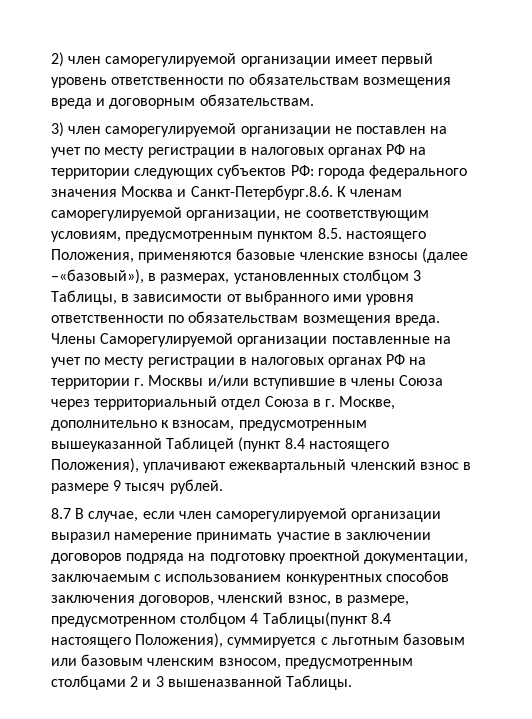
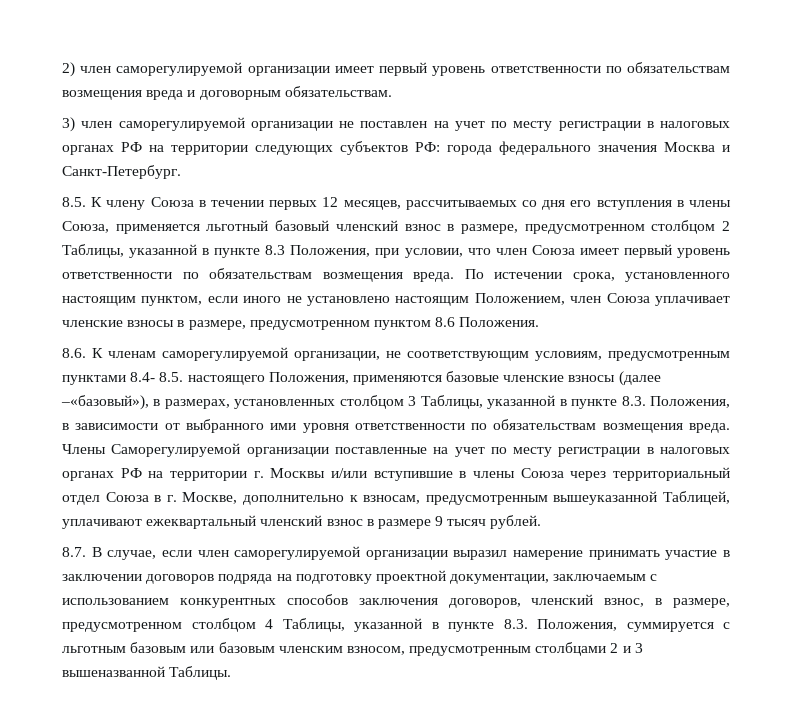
- 3) член саморегулируемой организации не поставлен на учет по месту регистрации в налоговых органах РФ на территории следующих субъектов РФ: города федерального значения Москва и Санкт-Петербург.8.6. К членам саморегулируемой организации, не соответствующим условиям, предусмотренным пунктом 8.5. настоящего Положения, применяются базовые членские взносы (далее –«базовый»), в размерах, установленных столбцом 3 Таблицы, в зависимости от выбранного ими уровня ответственности по обязательствам возмещения вреда.
+ 3) член саморегулируемой организации не поставлен на учет по месту регистрации в налоговых органах РФ на территории следующих субъектов РФ: города федерального значения Москва и Санкт-Петербург.
+ 8.5. К члену Союза в течении первых 12 месяцев, рассчитываемых со дня его вступления в члены Союза, применяется льготный базовый членский взнос в размере, предусмотренном столбцом 2 Таблицы, указанной в пункте 8.3 Положения, при условии, что член Союза имеет первый уровень ответственности по обязательствам возмещения вреда. По истечении срока, установленного настоящим пунктом, если иного не установлено настоящим Положением, член Союза уплачивает членские взносы в размере, предусмотренном пунктом 8.6 Положения.
+ 8.6. К членам саморегулируемой организации, не соответствующим условиям, предусмотренным пунктами 8.4- 8.5. настоящего Положения, применяются базовые членские взносы (далее –«базовый»), в размерах, установленных столбцом 3 Таблицы, указанной в пункте 8.3. Положения, в зависимости от выбранного ими уровня ответственности по обязательствам возмещения вреда.
- Члены Саморегулируемой организации поставленные на учет по месту регистрации в налоговых органах РФ на территории г. Москвы и/или вступившие в члены Союза через территориальный отдел Союза в г. Москве, дополнительно к взносам, предусмотренным вышеуказанной Таблицей (пункт 8.4 настоящего Положения), уплачивают ежеквартальный членский взнос в размере 9 тысяч рублей.
+ Члены Саморегулируемой организации поставленные на учет по месту регистрации в налоговых органах РФ на территории г. Москвы и/или вступившие в члены Союза через территориальный отдел Союза в г. Москве, дополнительно к взносам, предусмотренным вышеуказанной Таблицей, уплачивают ежеквартальный членский взнос в размере 9 тысяч рублей.
- 8.7 В случае, если член саморегулируемой организации выразил намерение принимать участие в заключении договоров подряда на подготовку проектной документации, заключаемым с использованием конкурентных способов заключения договоров, членский взнос, в размере, предусмотренном столбцом 4 Таблицы(пункт 8.4 настоящего Положения), суммируется с льготным базовым или базовым членским взносом, предусмотренным столбцами 2 и 3 вышеназванной Таблицы.
+ 8.7. В случае, если член саморегулируемой организации выразил намерение принимать участие в заключении договоров подряда на подготовку проектной документации, заключаемым с использованием конкурентных способов заключения договоров, членский взнос, в размере, предусмотренном столбцом 4 Таблицы, указанной в пункте 8.3. Положения, суммируется с льготным базовым или базовым членским взносом, предусмотренным столбцами 2 и 3 вышеназванной Таблицы.

